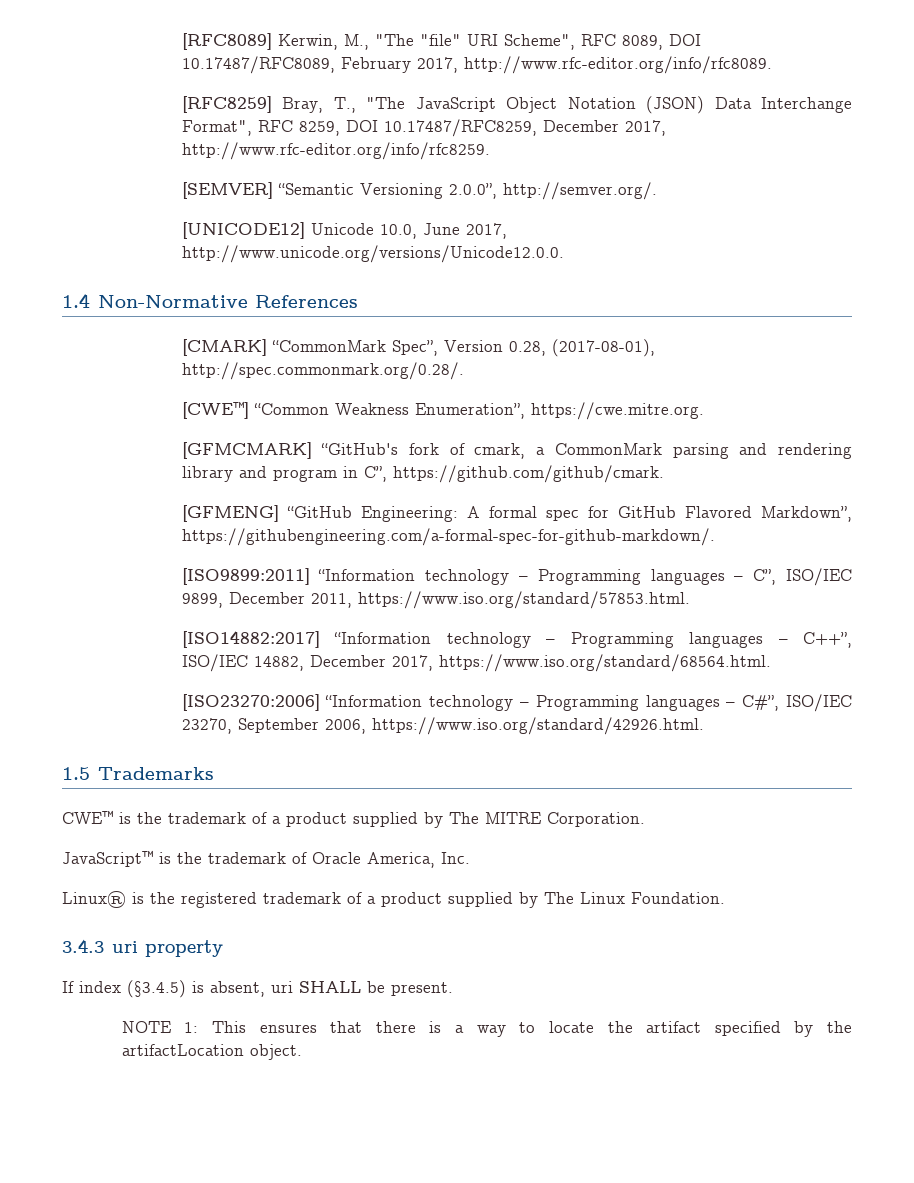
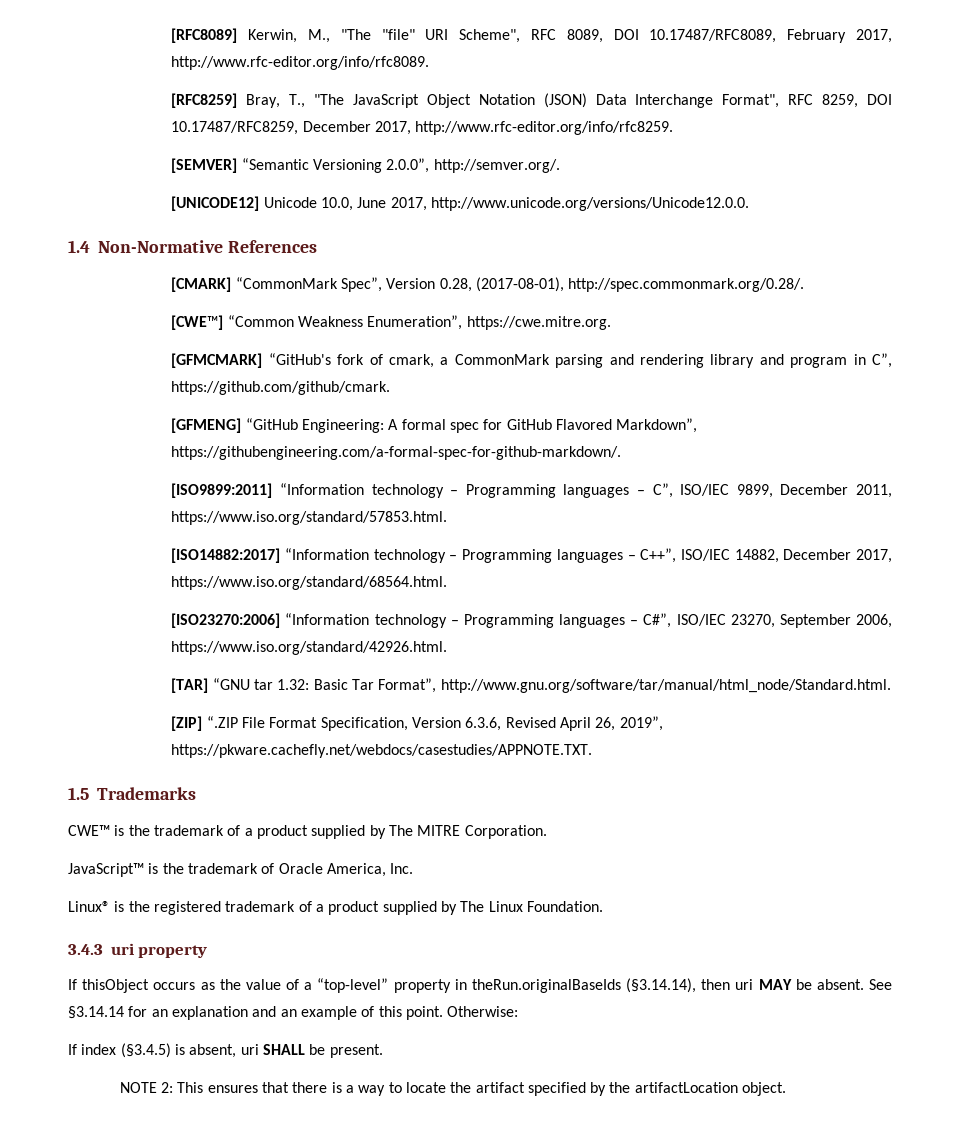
+ [TAR] “GNU tar 1.32: Basic Tar Format”, http://www.gnu.org/software/tar/manual/html_node/Standard.html.
+ [ZIP] “.ZIP File Format Specification, Version 6.3.6, Revised April 26, 2019”, https://pkware.cachefly.net/webdocs/casestudies/APPNOTE.TXT.
+ If thisObject occurs as the value of a “top-level” property in theRun.originalBaseIds (§3.14.14), then uri MAY be absent. See §3.14.14 for an explanation and an example of this point. Otherwise:
- NOTE 1: This ensures that there is a way to locate the artifact specified by the artifactLocation object.
+ NOTE 2: This ensures that there is a way to locate the artifact specified by the artifactLocation object.

